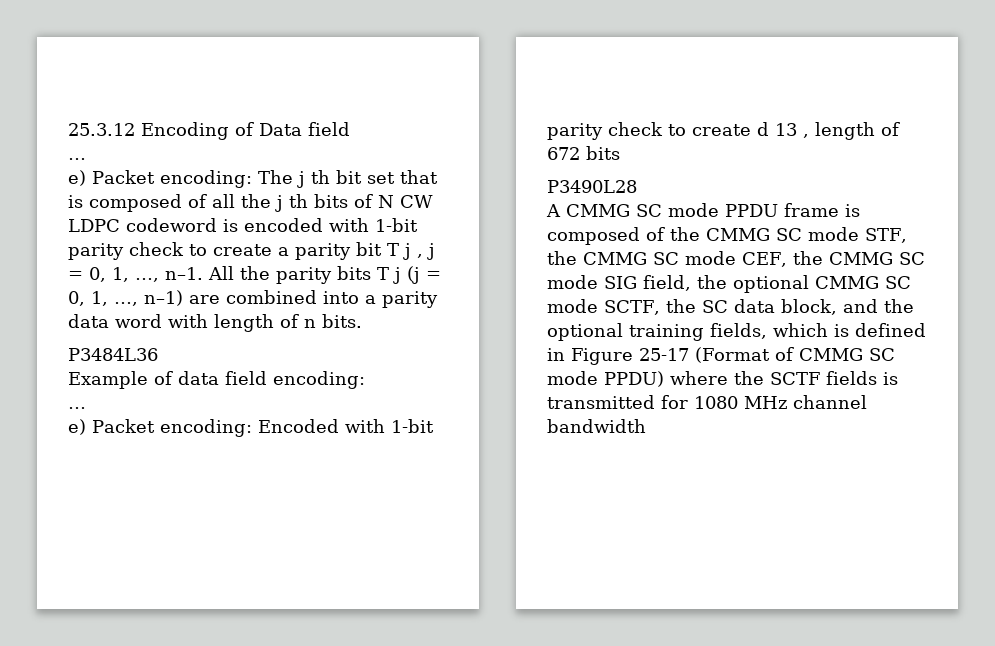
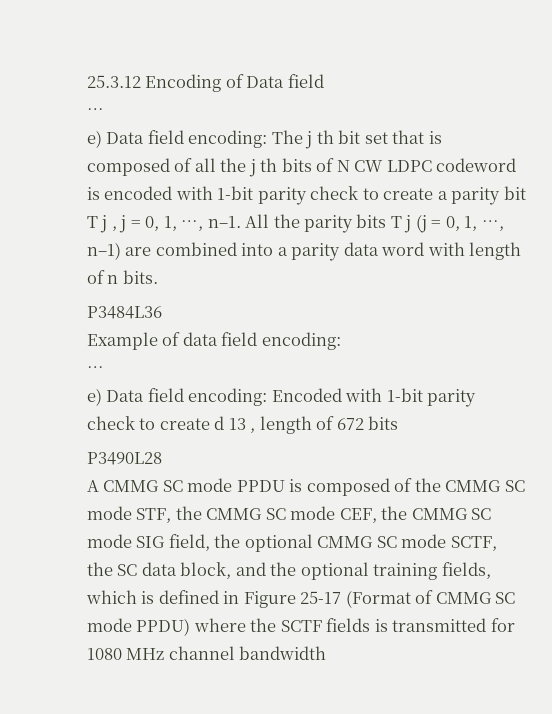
- e) Packet encoding: The j th bit set that is composed of all the j th bits of N CW LDPC codeword is encoded with 1-bit parity check to create a parity bit T j , j = 0, 1, …, n–1.
+ e) Data field encoding: The j th bit set that is composed of all the j th bits of N CW LDPC codeword is encoded with 1-bit parity check to create a parity bit T j , j = 0, 1, …, n–1.
- e) Packet encoding: Encoded with 1-bit parity check to create d 13 , length of 672 bits
+ e) Data field encoding: Encoded with 1-bit parity check to create d 13 , length of 672 bits
- A CMMG SC mode PPDU frame is composed of the CMMG SC mode STF, the CMMG SC mode CEF, the CMMG SC mode SIG field, the optional CMMG SC mode SCTF, the SC data block, and the optional training fields, which is defined in Figure 25-17 (Format of CMMG SC mode PPDU) where the SCTF fields is transmitted for 1080 MHz channel bandwidth
+ A CMMG SC mode PPDU is composed of the CMMG SC mode STF, the CMMG SC mode CEF, the CMMG SC mode SIG field, the optional CMMG SC mode SCTF, the SC data block, and the optional training fields, which is defined in Figure 25-17 (Format of CMMG SC mode PPDU) where the SCTF fields is transmitted for 1080 MHz channel bandwidth

